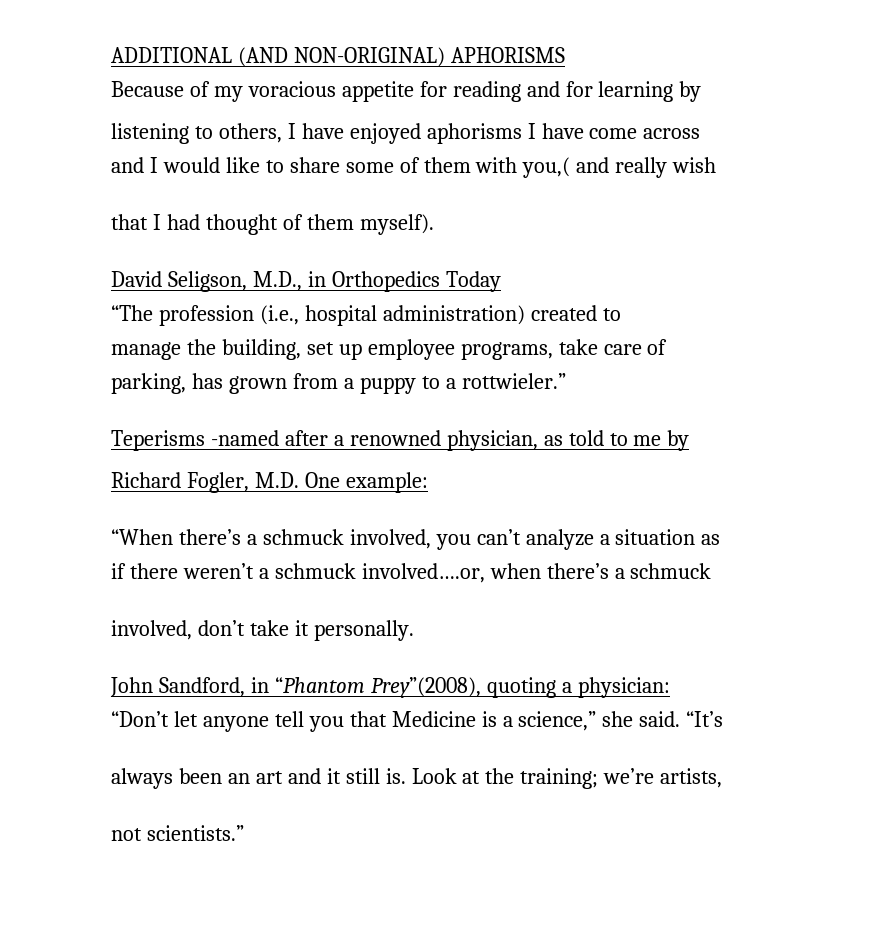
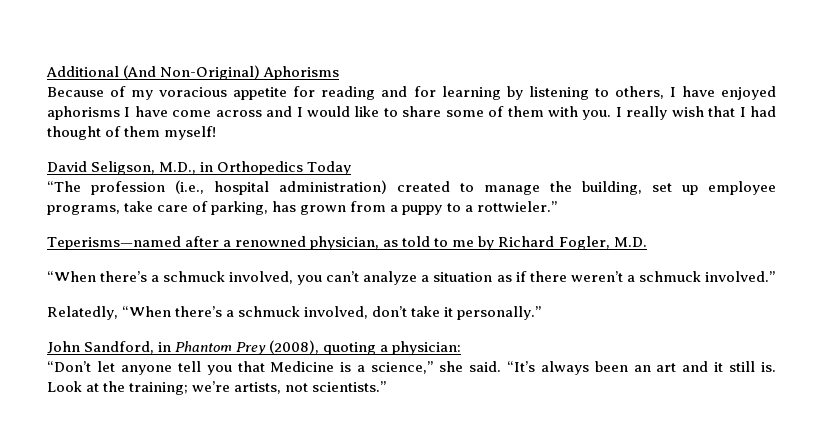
- ADDITIONAL (AND NON-ORIGINAL) APHORISMS
+ Additional (And Non-Original) Aphorisms
- Because of my voracious appetite for reading and for learning by
- listening to others, I have enjoyed aphorisms I have come across
- and I would like to share some of them with you,( and really wish
- that I had thought of them myself).
+ Because of my voracious appetite for reading and for learning by listening to others, I have enjoyed aphorisms I have come across and I would like to share some of them with you. I really wish that I had thought of them myself!
- “The profession (i.e., hospital administration) created to
- manage the building, set up employee programs, take care of
- parking, has grown from a puppy to a rottwieler.”
+ “The profession (i.e., hospital administration) created to manage the building, set up employee programs, take care of parking, has grown from a puppy to a rottwieler.”
- Teperisms -named after a renowned physician, as told to me by
- Richard Fogler, M.D. One example:
+ Teperisms—named after a renowned physician, as told to me by Richard Fogler, M.D.
- “When there’s a schmuck involved, you can’t analyze a situation as
- if there weren’t a schmuck involved….or, when there’s a schmuck
- involved, don’t take it personally.
+ “When there’s a schmuck involved, you can’t analyze a situation as if there weren’t a schmuck involved.”
+ Relatedly, “When there’s a schmuck involved, don’t take it personally.”
- John Sandford, in “Phantom Prey”(2008), quoting a physician:
+ John Sandford, in Phantom Prey (2008), quoting a physician:
- “It’s
- always been an art and it still is.
+ “It’s always been an art and it still is.
- Look at the training; we’re artists,
- not scientists.”
+ Look at the training; we’re artists, not scientists.”

